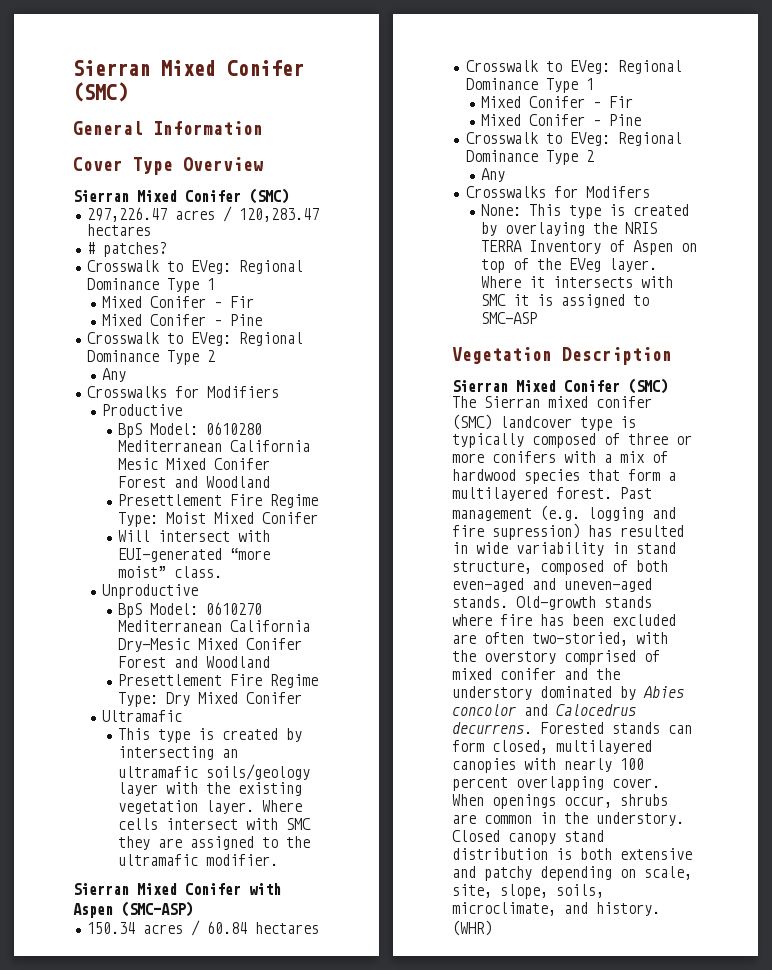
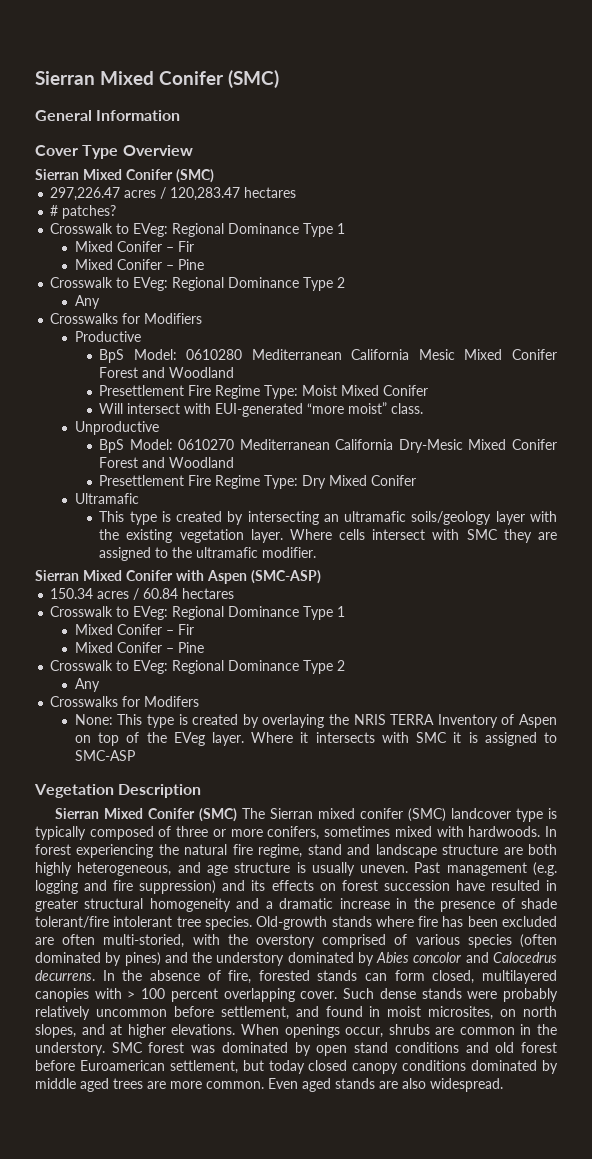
- Sierran Mixed Conifer (SMC) The Sierran mixed conifer (SMC) landcover type is typically composed of three or more conifers with a mix of hardwood species that form a multilayered forest.
+ Sierran Mixed Conifer (SMC) The Sierran mixed conifer (SMC) landcover type is typically composed of three or more conifers, sometimes mixed with hardwoods. In forest experiencing the natural fire regime, stand and landscape structure are both highly heterogeneous, and age structure is usually uneven.
- Past management (e.g. logging and fire supression) has resulted in wide variability in stand structure, composed of both even-aged and uneven-aged stands.
+ Past management (e.g. logging and fire suppression) and its effects on forest succession have resulted in greater structural homogeneity and a dramatic increase in the presence of shade tolerant/fire intolerant tree species.
- Old-growth stands where fire has been excluded are often two-storied, with the overstory comprised of mixed conifer and the understory dominated by Abies concolor and Calocedrus decurrens.
+ Old-growth stands where fire has been excluded are often multi-storied, with the overstory comprised of various species (often dominated by pines) and the understory dominated by Abies concolor and Calocedrus decurrens.
- Forested stands can form closed, multilayered canopies with nearly 100 percent overlapping cover.
+ In the absence of fire, forested stands can form closed, multilayered canopies with > 100 percent overlapping cover.
+ Such dense stands were probably relatively uncommon before settlement, and found in moist microsites, on north slopes, and at higher elevations.
- Closed canopy stand distribution is both extensive and patchy depending on scale, site, slope, soils, microclimate, and history. (WHR)
+ SMC forest was dominated by open stand conditions and old forest before Euroamerican settlement, but today closed canopy conditions dominated by middle aged trees are more common. Even aged stands are also widespread.

